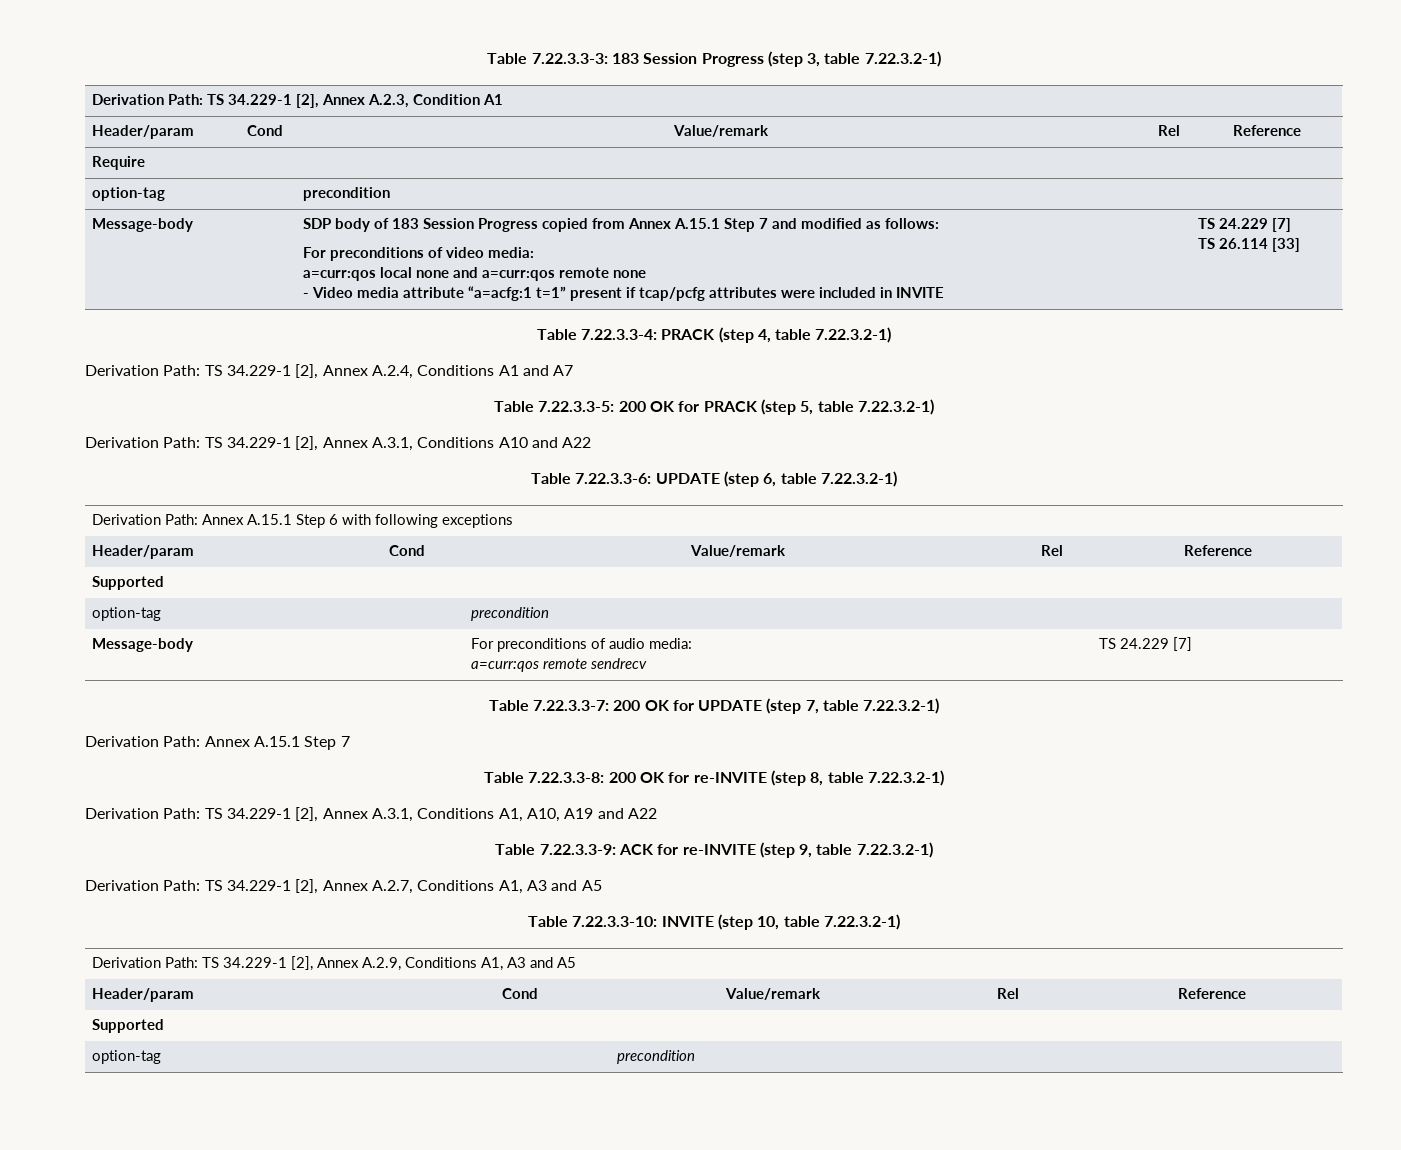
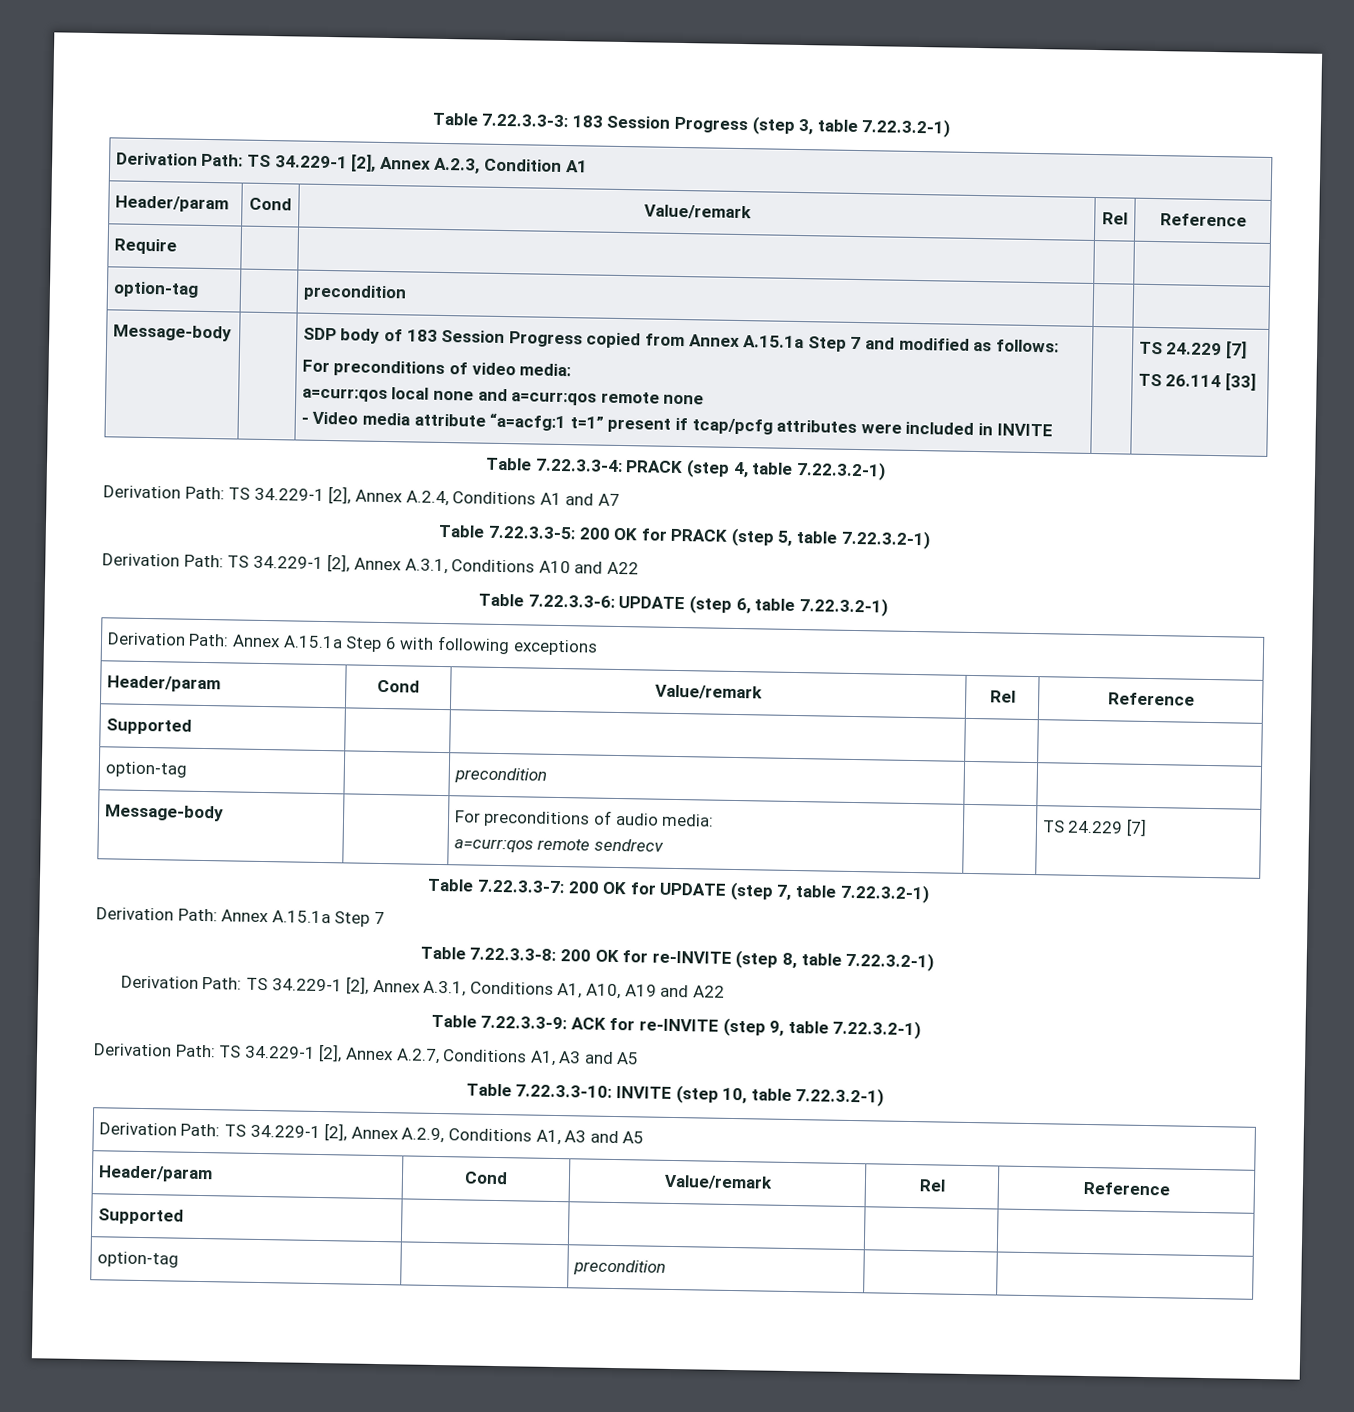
- SDP body of 183 Session Progress copied from Annex A.15.1 Step 7 and modified as follows:
+ SDP body of 183 Session Progress copied from Annex A.15.1a Step 7 and modified as follows:
- Derivation Path: Annex A.15.1 Step 6 with following exceptions
+ Derivation Path: Annex A.15.1a Step 6 with following exceptions
- Derivation Path: Annex A.15.1 Step 7
+ Derivation Path: Annex A.15.1a Step 7

